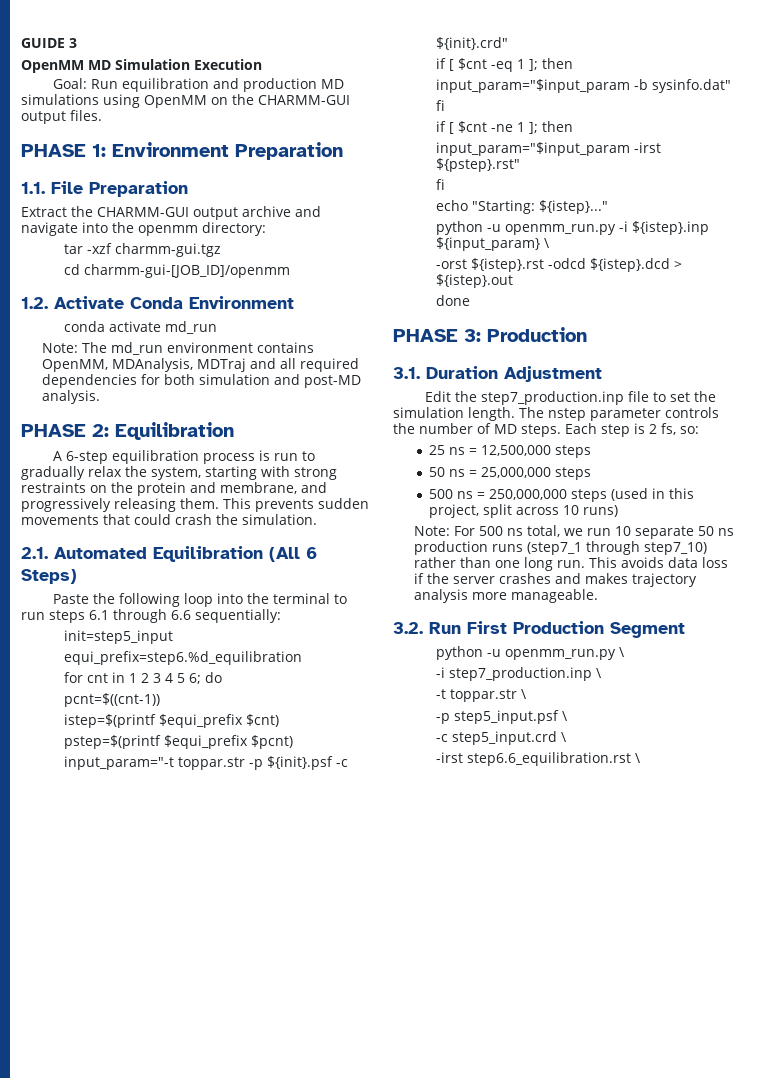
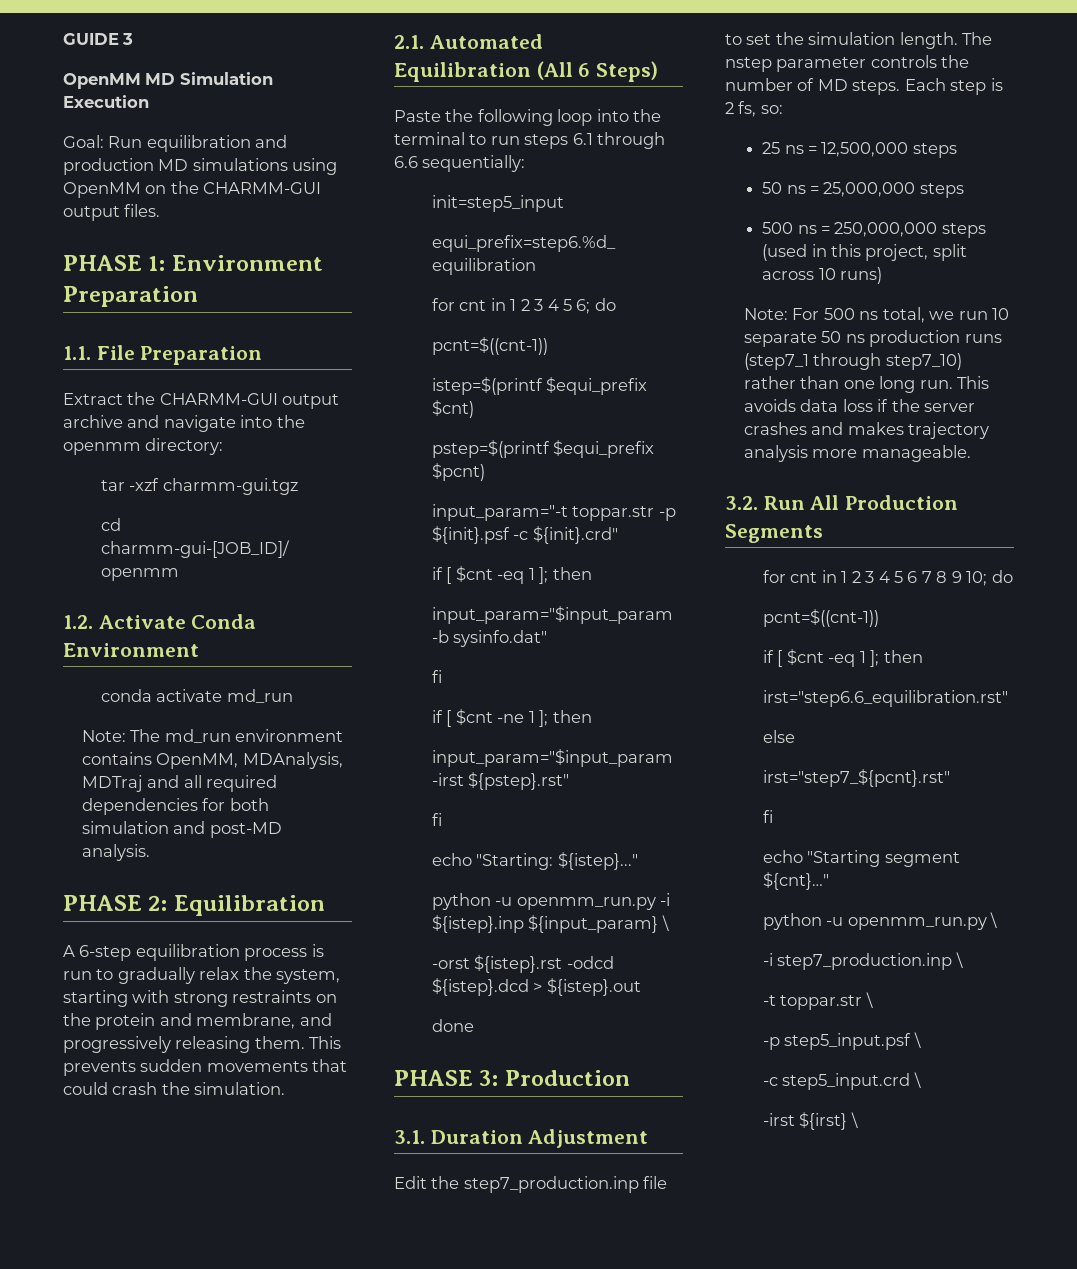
- 3.2. Run First Production Segment
+ 3.2. Run All Production Segments
+ for cnt in 1 2 3 4 5 6 7 8 9 10; do
+ pcnt=$((cnt-1))
+ if [ $cnt -eq 1 ]; then
+ irst="step6.6_equilibration.rst"
+ else
+ irst="step7_${pcnt}.rst"
+ fi
+ echo "Starting segment ${cnt}…"
- -irst step6.6_equilibration.rst \
+ -irst ${irst} \

